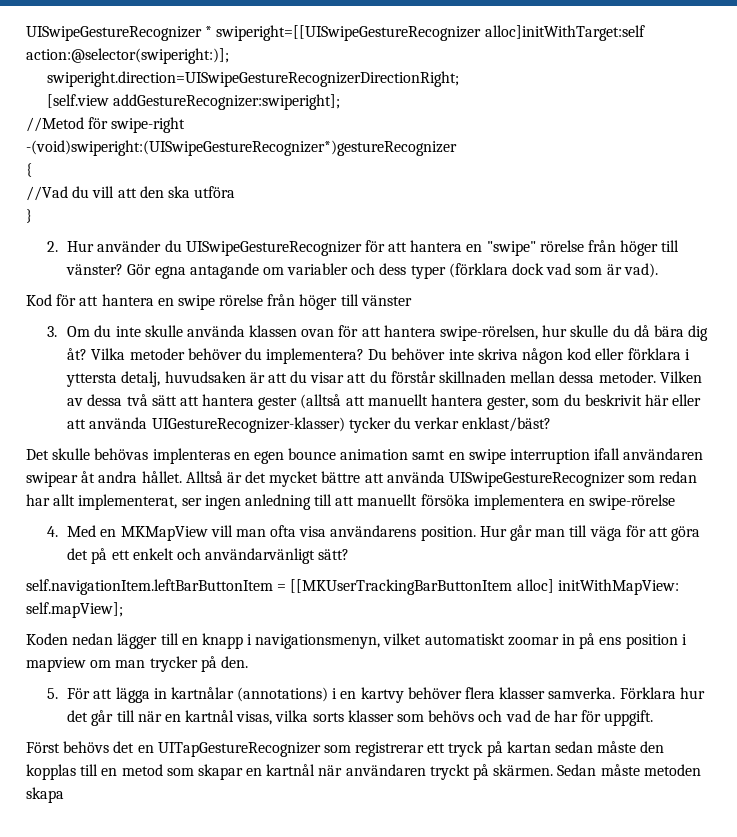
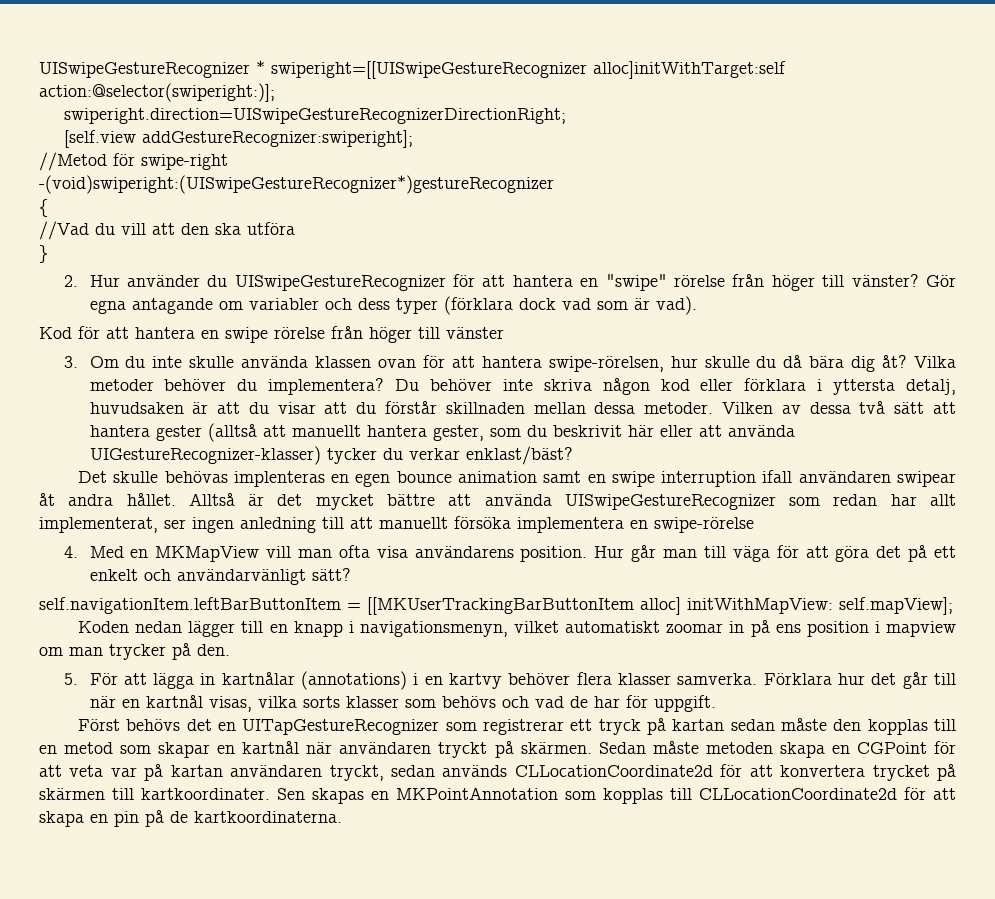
- Sedan måste metoden skapa
+ Sedan måste metoden skapa en CGPoint för att veta var på kartan användaren tryckt, sedan används CLLocationCoordinate2d för att konvertera trycket på skärmen till kartkoordinater. Sen skapas en MKPointAnnotation som kopplas till CLLocationCoordinate2d för att skapa en pin på de kartkoordinaterna.

